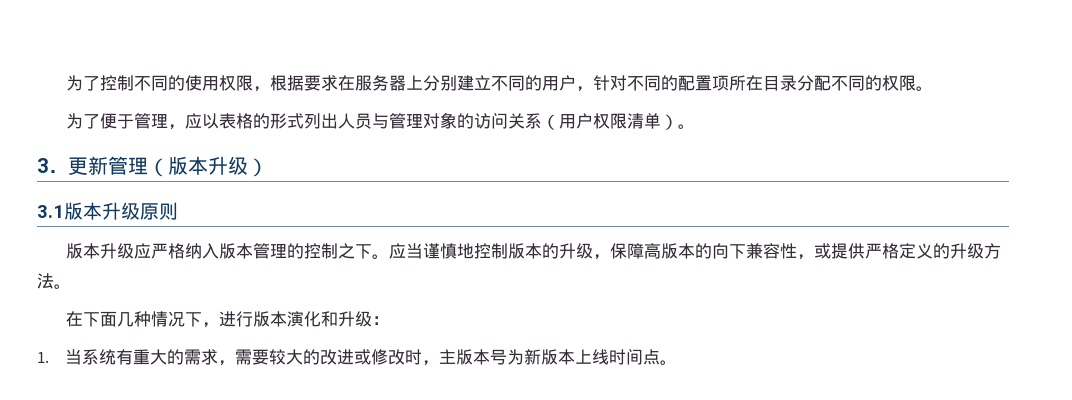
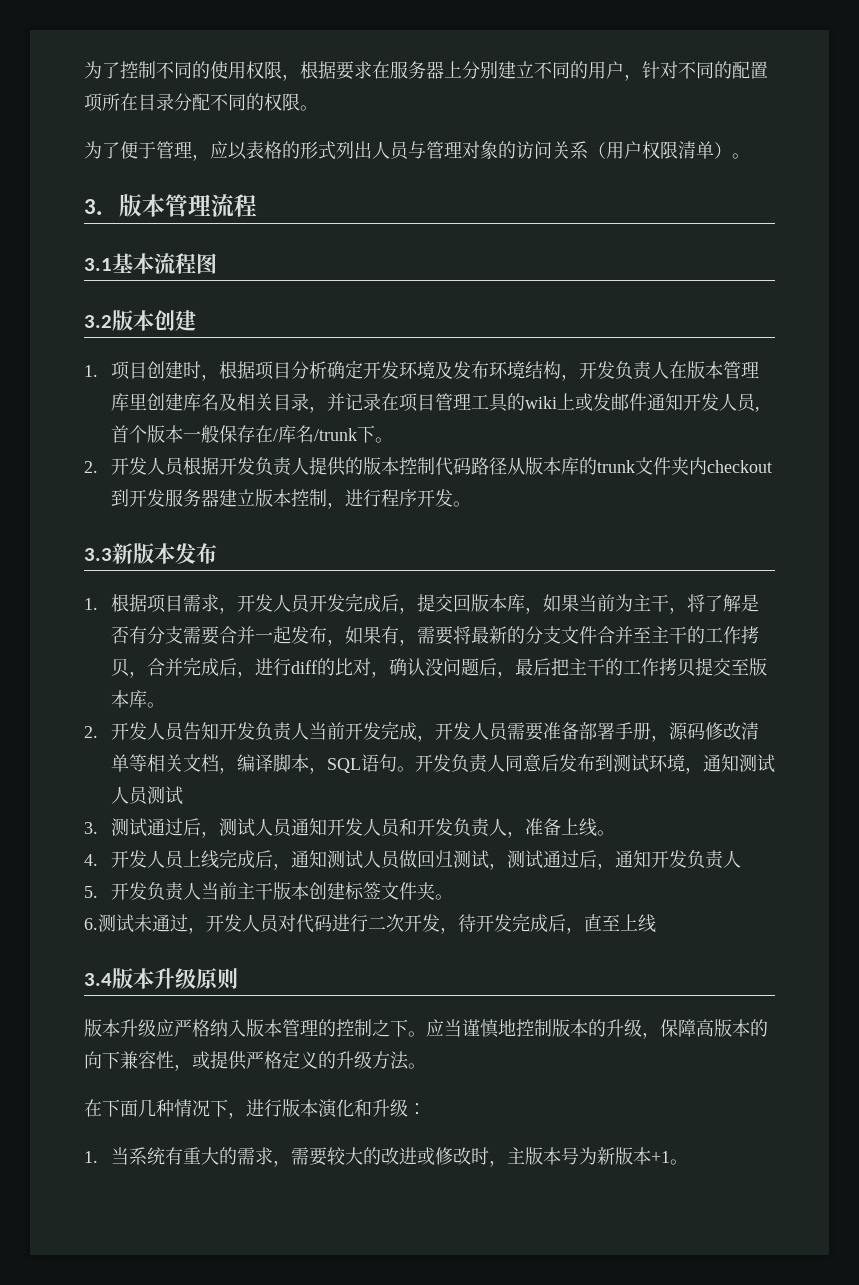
- 3．更新管理（版本升级）
- 3.1版本升级原则
+ 3．版本管理流程
+ 3.1基本流程图
+ 3.2版本创建
+ 1.项目创建时，根据项目分析确定开发环境及发布环境结构，开发负责人在版本管理库里创建库名及相关目录，并记录在项目管理工具的wiki上或发邮件通知开发人员,首个版本一般保存在/库名/trunk下。
+ 2.开发人员根据开发负责人提供的版本控制代码路径从版本库的trunk文件夹内checkout到开发服务器建立版本控制，进行程序开发。
+ 3.3新版本发布
+ 1.根据项目需求，开发人员开发完成后，提交回版本库，如果当前为主干，将了解是否有分支需要合并一起发布，如果有，需要将最新的分支文件合并至主干的工作拷贝，合并完成后，进行diff的比对，确认没问题后，最后把主干的工作拷贝提交至版本库。
+ 2.开发人员告知开发负责人当前开发完成，开发人员需要准备部署手册，源码修改清单等相关文档，编译脚本，SQL语句。开发负责人同意后发布到测试环境，通知测试人员测试
+ 3.测试通过后，测试人员通知开发人员和开发负责人，准备上线。
+ 4.开发人员上线完成后，通知测试人员做回归测试，测试通过后，通知开发负责人
+ 5.开发负责人当前主干版本创建标签文件夹。
+ 6.测试未通过，开发人员对代码进行二次开发，待开发完成后，直至上线
+ 3.4版本升级原则
- 1.当系统有重大的需求，需要较大的改进或修改时，主版本号为新版本上线时间点。
+ 1.当系统有重大的需求，需要较大的改进或修改时，主版本号为新版本+1。

